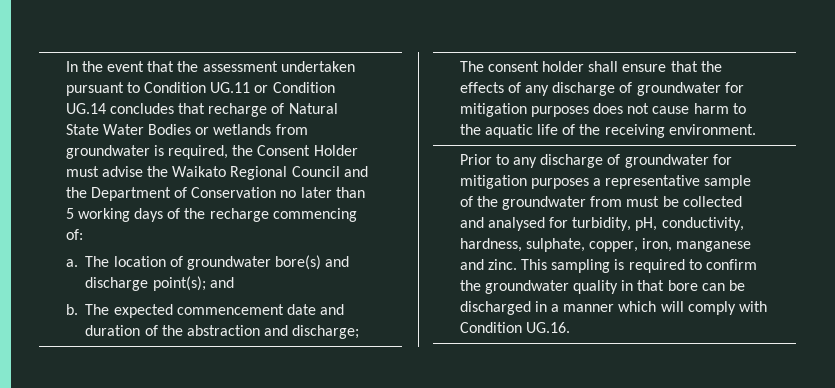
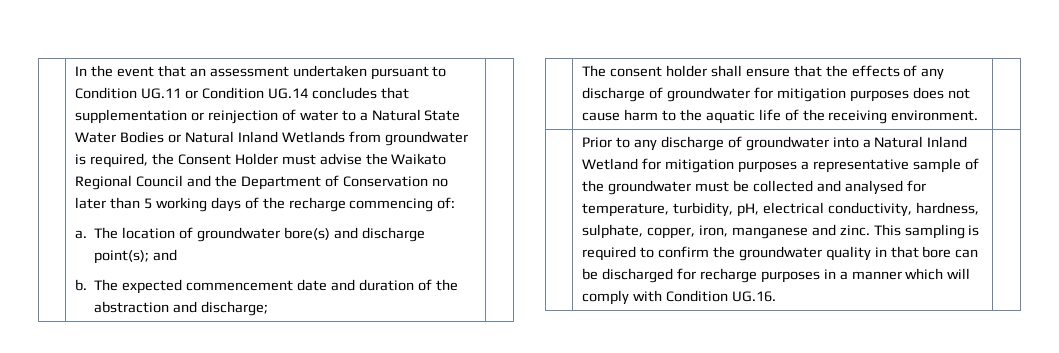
- In the event that the assessment undertaken pursuant to Condition UG.11 or Condition UG.14 concludes that recharge of Natural State Water Bodies or wetlands from groundwater is required, the Consent Holder must advise the Waikato Regional Council and the Department of Conservation no later than 5 working days of the recharge commencing of:
+ In the event that an assessment undertaken pursuant to Condition UG.11 or Condition UG.14 concludes that supplementation or reinjection of water to a Natural State Water Bodies or Natural Inland Wetlands from groundwater is required, the Consent Holder must advise the Waikato Regional Council and the Department of Conservation no later than 5 working days of the recharge commencing of:
- Prior to any discharge of groundwater for mitigation purposes a representative sample of the groundwater from must be collected and analysed for turbidity, pH, conductivity, hardness, sulphate, copper, iron, manganese and zinc.
+ Prior to any discharge of groundwater into a Natural Inland Wetland for mitigation purposes a representative sample of the groundwater must be collected and analysed for temperature, turbidity, pH, electrical conductivity, hardness, sulphate, copper, iron, manganese and zinc.
- This sampling is required to confirm the groundwater quality in that bore can be discharged in a manner which will comply with Condition UG.16.
+ This sampling is required to confirm the groundwater quality in that bore can be discharged for recharge purposes in a manner which will comply with Condition UG.16.

